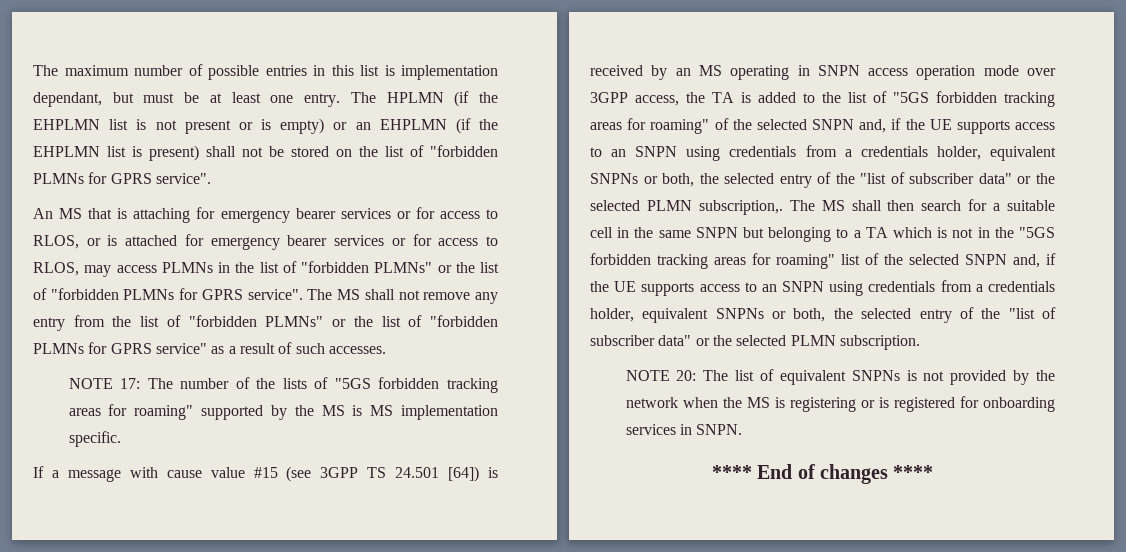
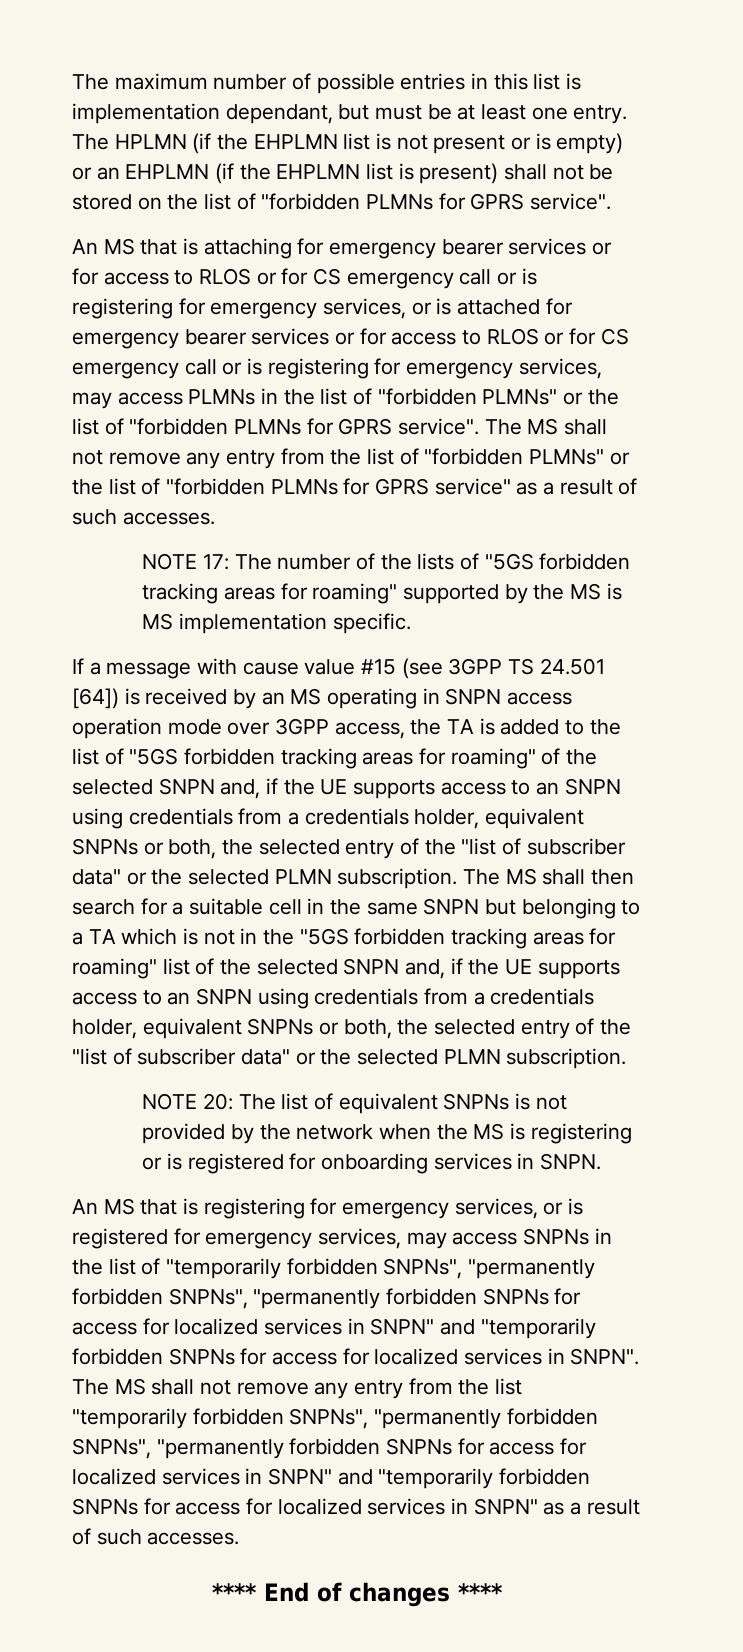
- An MS that is attaching for emergency bearer services or for access to RLOS, or is attached for emergency bearer services or for access to RLOS, may access PLMNs in the list of "forbidden PLMNs" or the list of "forbidden PLMNs for GPRS service".
+ An MS that is attaching for emergency bearer services or for access to RLOS or for CS emergency call or is registering for emergency services, or is attached for emergency bearer services or for access to RLOS or for CS emergency call or is registering for emergency services, may access PLMNs in the list of "forbidden PLMNs" or the list of "forbidden PLMNs for GPRS service".
- If a message with cause value #15 (see 3GPP TS 24.501 [64]) is received by an MS operating in SNPN access operation mode over 3GPP access, the TA is added to the list of "5GS forbidden tracking areas for roaming" of the selected SNPN and, if the UE supports access to an SNPN using credentials from a credentials holder, equivalent SNPNs or both, the selected entry of the "list of subscriber data" or the selected PLMN subscription,.
+ If a message with cause value #15 (see 3GPP TS 24.501 [64]) is received by an MS operating in SNPN access operation mode over 3GPP access, the TA is added to the list of "5GS forbidden tracking areas for roaming" of the selected SNPN and, if the UE supports access to an SNPN using credentials from a credentials holder, equivalent SNPNs or both, the selected entry of the "list of subscriber data" or the selected PLMN subscription.
+ An MS that is registering for emergency services, or is registered for emergency services, may access SNPNs in the list of "temporarily forbidden SNPNs", "permanently forbidden SNPNs", "permanently forbidden SNPNs for access for localized services in SNPN" and "temporarily forbidden SNPNs for access for localized services in SNPN". The MS shall not remove any entry from the list "temporarily forbidden SNPNs", "permanently forbidden SNPNs", "permanently forbidden SNPNs for access for localized services in SNPN" and "temporarily forbidden SNPNs for access for localized services in SNPN" as a result of such accesses.

